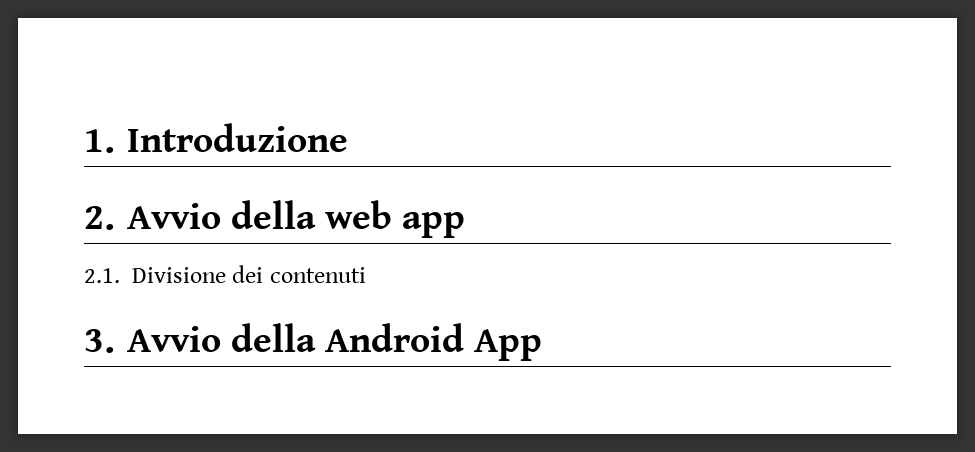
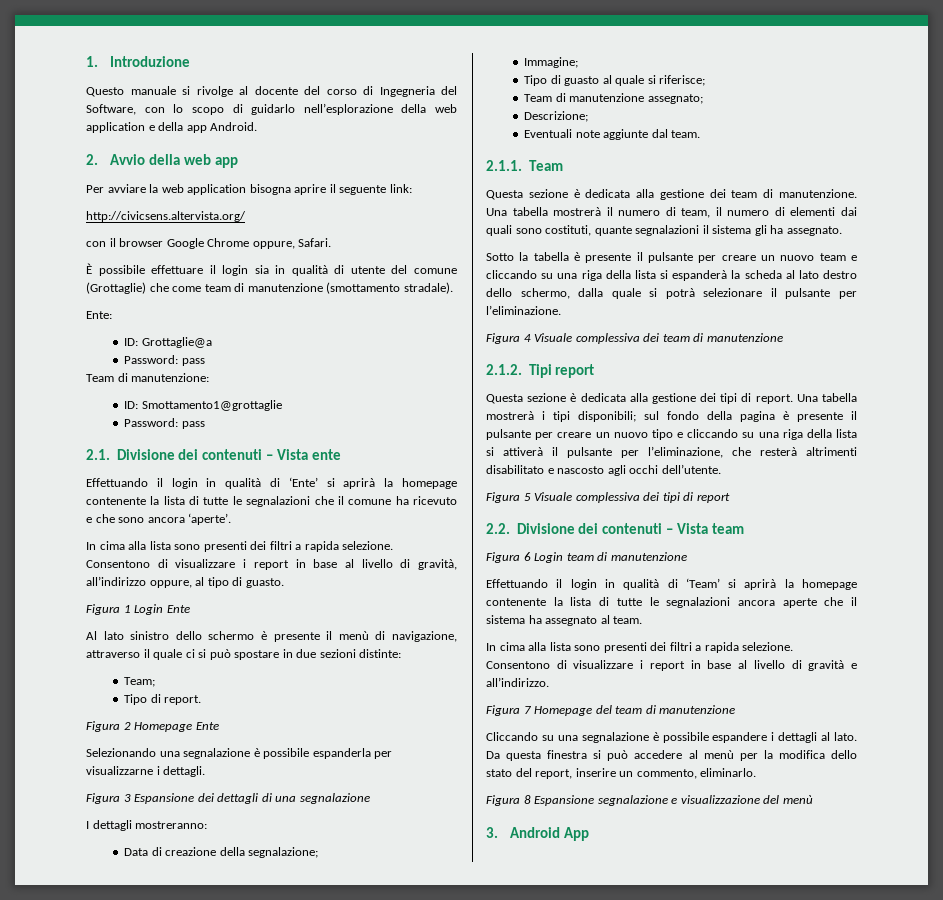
+ Questo manuale si rivolge al docente del corso di Ingegneria del Software, con lo scopo di guidarlo nell’esplorazione della web application e della app Android.
- 2.1. Divisione dei contenuti
- 3. Avvio della Android App
+ Per avviare la web application bisogna aprire il seguente link:
+ http://civicsens.altervista.org/
+ con il browser Google Chrome oppure, Safari.
+ È possibile effettuare il login sia in qualità di utente del comune (Grottaglie) che come team di manutenzione (smottamento stradale).
+ Ente:
+ ID: Grottaglie@a
+ Password: pass
+ Team di manutenzione:
+ ID: Smottamento1@grottaglie
+ Password: pass
+ 2.1. Divisione dei contenuti – Vista ente
+ Effettuando il login in qualità di ‘Ente’ si aprirà la homepage contenente la lista di tutte le segnalazioni che il comune ha ricevuto e che sono ancora ‘aperte’.
+ In cima alla lista sono presenti dei filtri a rapida selezione. Consentono di visualizzare i report in base al livello di gravità, all’indirizzo oppure, al tipo di guasto.
+ Figura 1 Login Ente
+ Al lato sinistro dello schermo è presente il menù di navigazione, attraverso il quale ci si può spostare in due sezioni distinte:
+ Team;
+ Tipo di report.
+ Figura 2 Homepage Ente
+ Selezionando una segnalazione è possibile espanderla per visualizzarne i dettagli.
+ Figura 3 Espansione dei dettagli di una segnalazione
+ I dettagli mostreranno:
+ Data di creazione della segnalazione;
+ Immagine;
+ Tipo di guasto al quale si riferisce;
+ Team di manutenzione assegnato;
+ Descrizione;
+ Eventuali note aggiunte dal team.
+ 2.1.1. Team
+ Questa sezione è dedicata alla gestione dei team di manutenzione. Una tabella mostrerà il numero di team, il numero di elementi dai quali sono costituti, quante segnalazioni il sistema gli ha assegnato.
+ Sotto la tabella è presente il pulsante per creare un nuovo team e cliccando su una riga della lista si espanderà la scheda al lato destro dello schermo, dalla quale si potrà selezionare il pulsante per l’eliminazione.
+ Figura 4 Visuale complessiva dei team di manutenzione
+ 2.1.2. Tipi report
+ Questa sezione è dedicata alla gestione dei tipi di report. Una tabella mostrerà i tipi disponibili; sul fondo della pagina è presente il pulsante per creare un nuovo tipo e cliccando su una riga della lista si attiverà il pulsante per l’eliminazione, che resterà altrimenti disabilitato e nascosto agli occhi dell’utente.
+ Figura 5 Visuale complessiva dei tipi di report
+ 2.2. Divisione dei contenuti – Vista team
+ Figura 6 Login team di manutenzione
+ Effettuando il login in qualità di ‘Team’ si aprirà la homepage contenente la lista di tutte le segnalazioni ancora aperte che il sistema ha assegnato al team.
+ In cima alla lista sono presenti dei filtri a rapida selezione. Consentono di visualizzare i report in base al livello di gravità e all’indirizzo.
+ Figura 7 Homepage del team di manutenzione
+ Cliccando su una segnalazione è possibile espandere i dettagli al lato. Da questa finestra si può accedere al menù per la modifica dello stato del report, inserire un commento, eliminarlo.
+ Figura 8 Espansione segnalazione e visualizzazione del menù
+ 3. Android App

